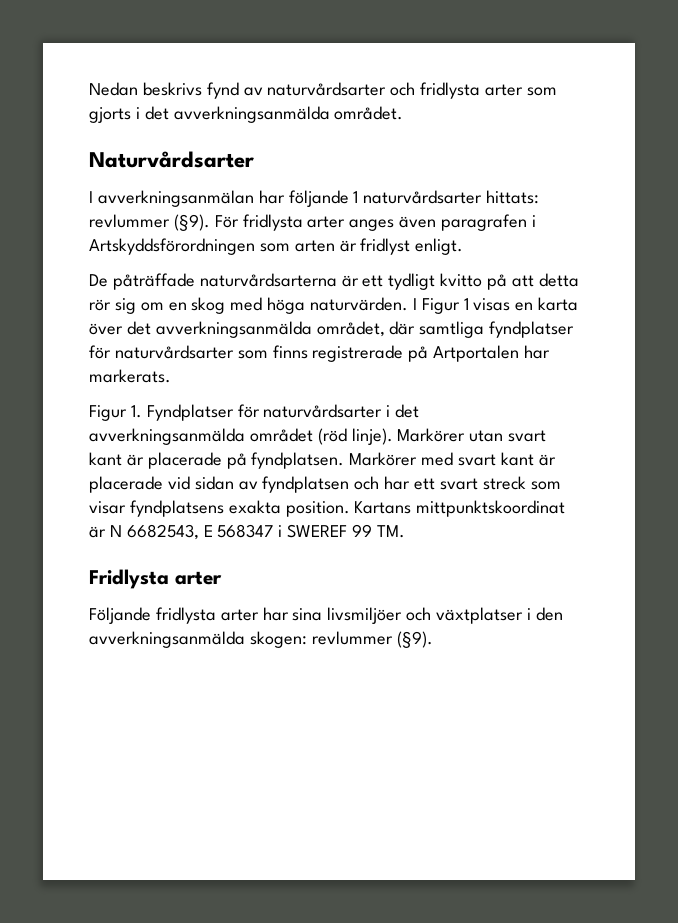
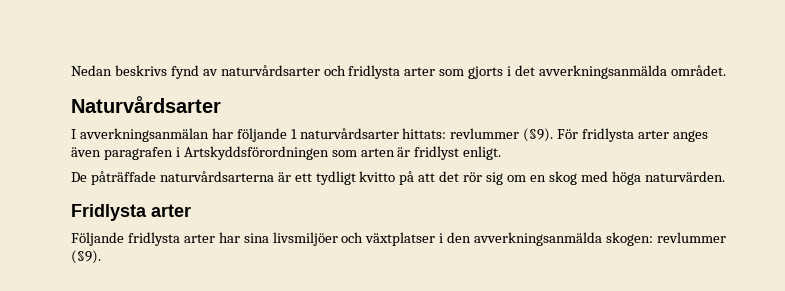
- De påträffade naturvårdsarterna är ett tydligt kvitto på att detta rör sig om en skog med höga naturvärden. I Figur 1 visas en karta över det avverkningsanmälda området, där samtliga fyndplatser för naturvårdsarter som finns registrerade på Artportalen har markerats.
- Figur 1. Fyndplatser för naturvårdsarter i det avverkningsanmälda området (röd linje). Markörer utan svart kant är placerade på fyndplatsen. Markörer med svart kant är placerade vid sidan av fyndplatsen och har ett svart streck som visar fyndplatsens exakta position. Kartans mittpunktskoordinat är N 6682543, E 568347 i SWEREF 99 TM.
+ De påträffade naturvårdsarterna är ett tydligt kvitto på att det rör sig om en skog med höga naturvärden.

